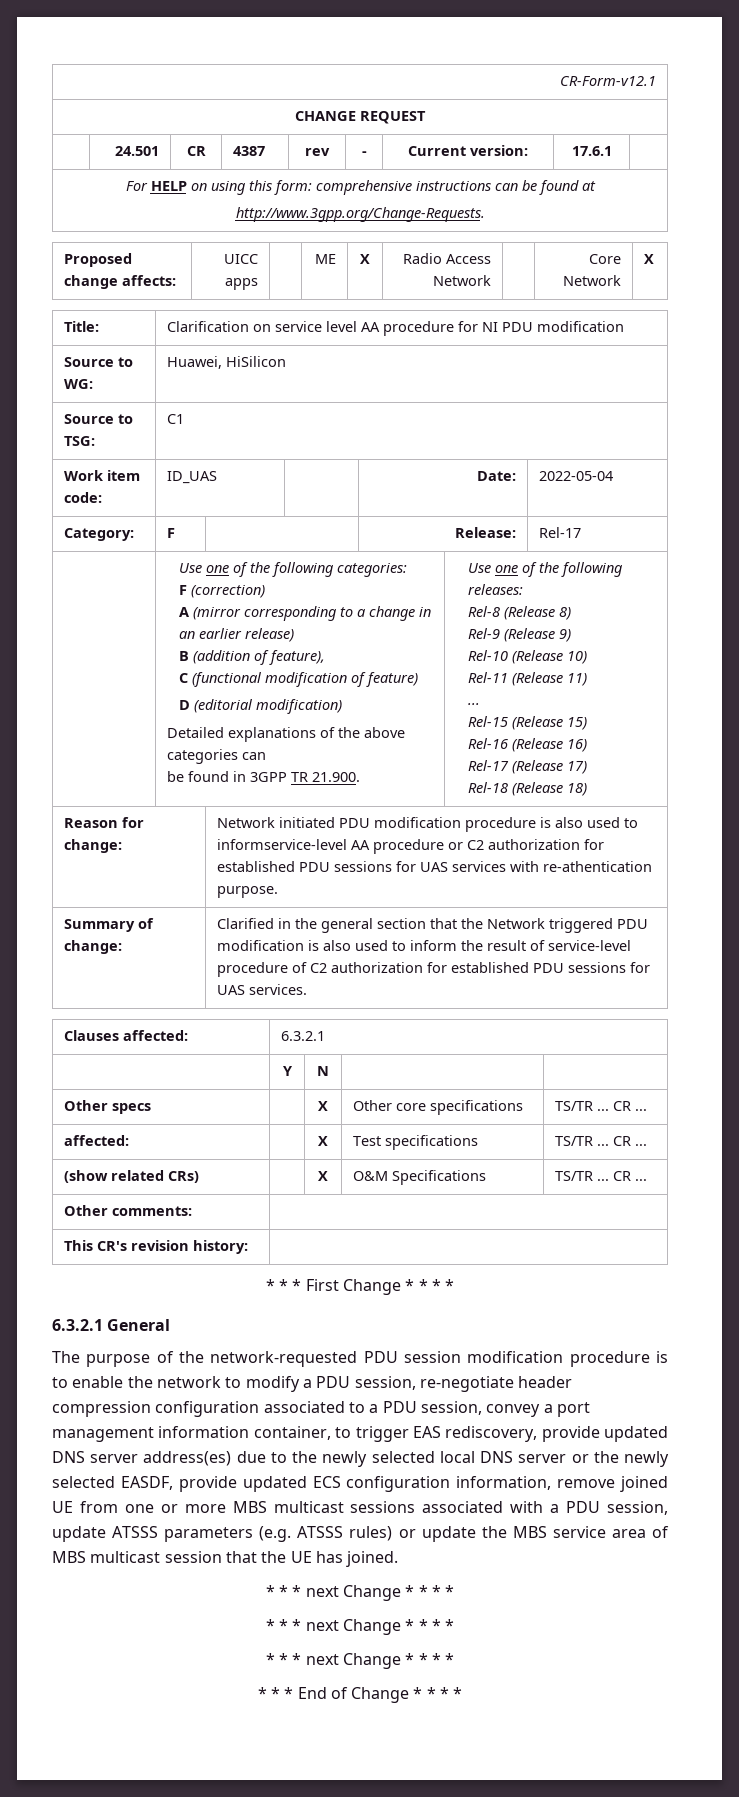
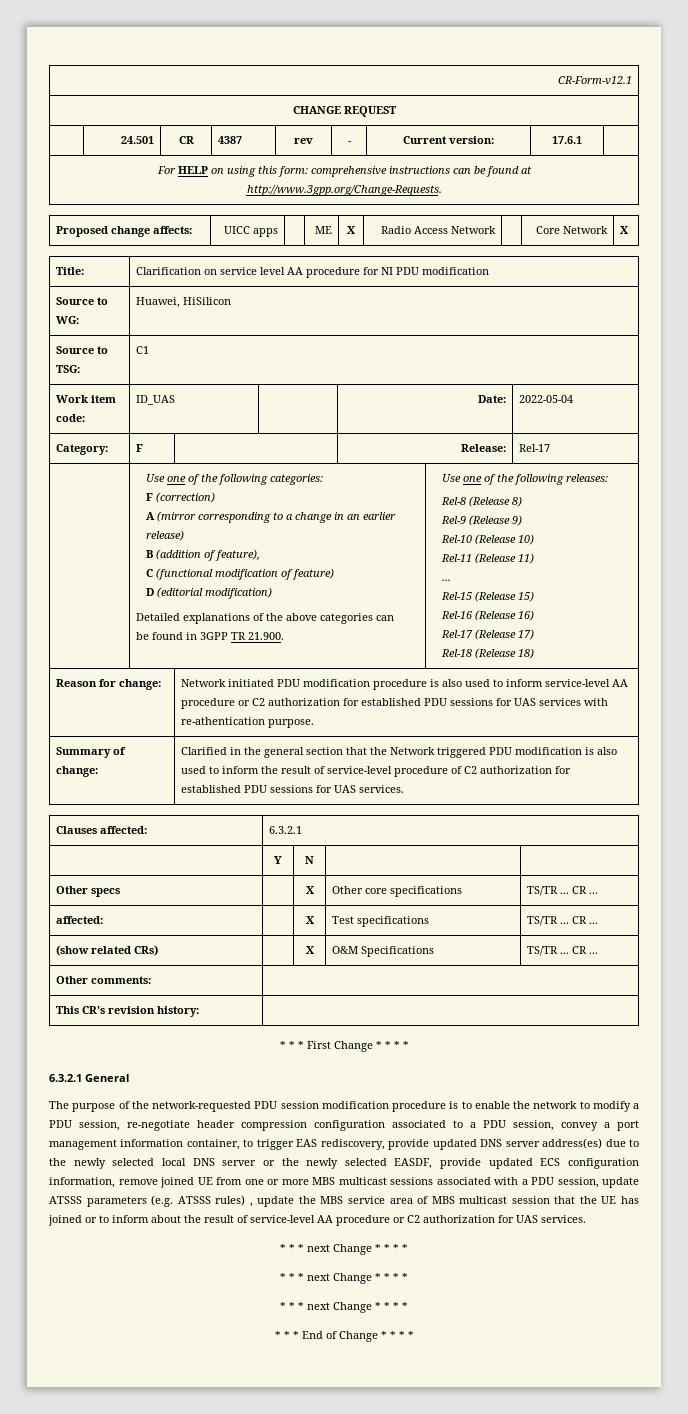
- Reason for change: | Network initiated PDU modification procedure is also used to informservice-level AA procedure or C2 authorization for established PDU sessions for UAS services with re-athentication purpose.
+ Reason for change: | Network initiated PDU modification procedure is also used to inform service-level AA procedure or C2 authorization for established PDU sessions for UAS services with re-athentication purpose.
- The purpose of the network-requested PDU session modification procedure is to enable the network to modify a PDU session, re-negotiate header compression configuration associated to a PDU session, convey a port management information container, to trigger EAS rediscovery, provide updated DNS server address(es) due to the newly selected local DNS server or the newly selected EASDF, provide updated ECS configuration information, remove joined UE from one or more MBS multicast sessions associated with a PDU session, update ATSSS parameters (e.g. ATSSS rules) or update the MBS service area of MBS multicast session that the UE has joined.
+ The purpose of the network-requested PDU session modification procedure is to enable the network to modify a PDU session, re-negotiate header compression configuration associated to a PDU session, convey a port management information container, to trigger EAS rediscovery, provide updated DNS server address(es) due to the newly selected local DNS server or the newly selected EASDF, provide updated ECS configuration information, remove joined UE from one or more MBS multicast sessions associated with a PDU session, update ATSSS parameters (e.g. ATSSS rules) , update the MBS service area of MBS multicast session that the UE has joined or to inform about the result of service-level AA procedure or C2 authorization for UAS services.

